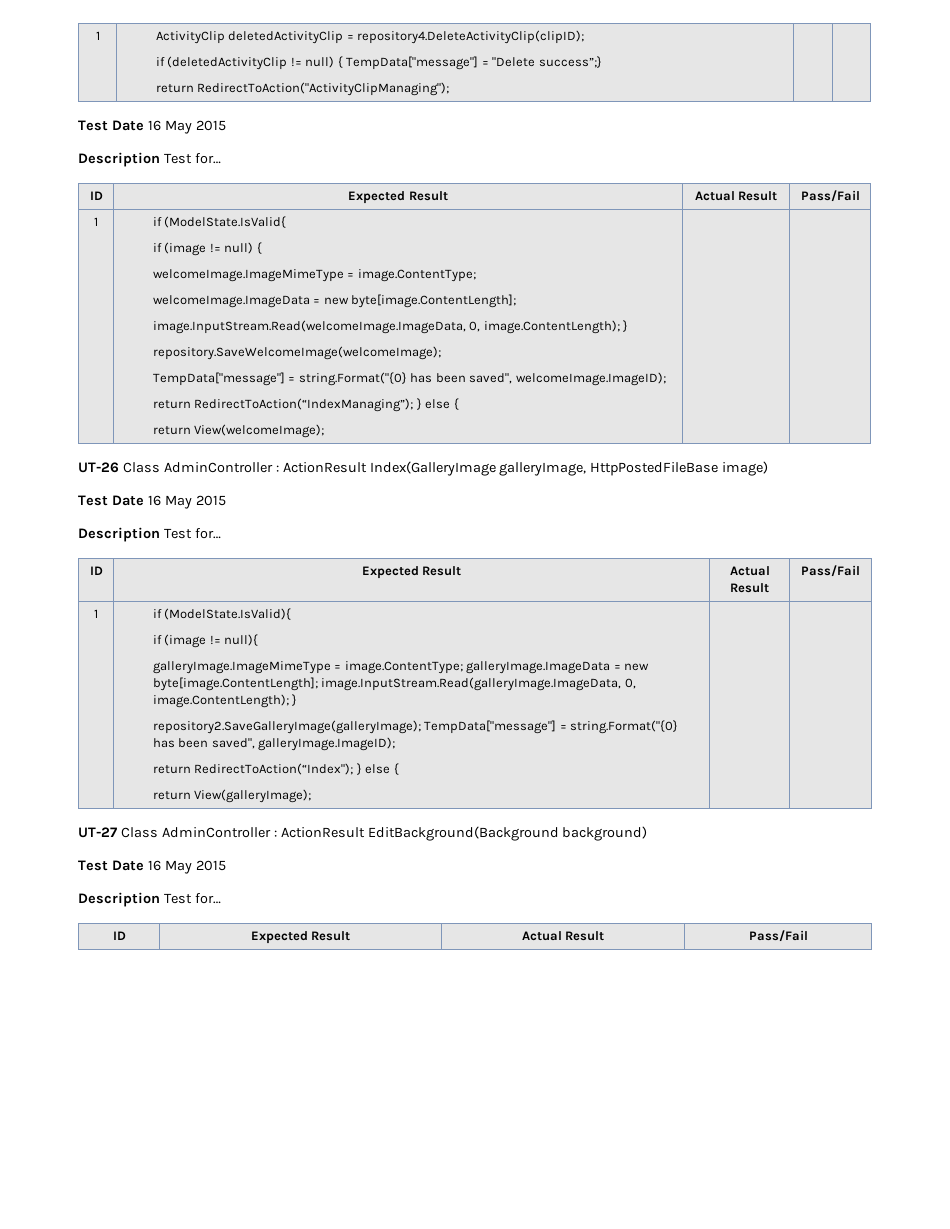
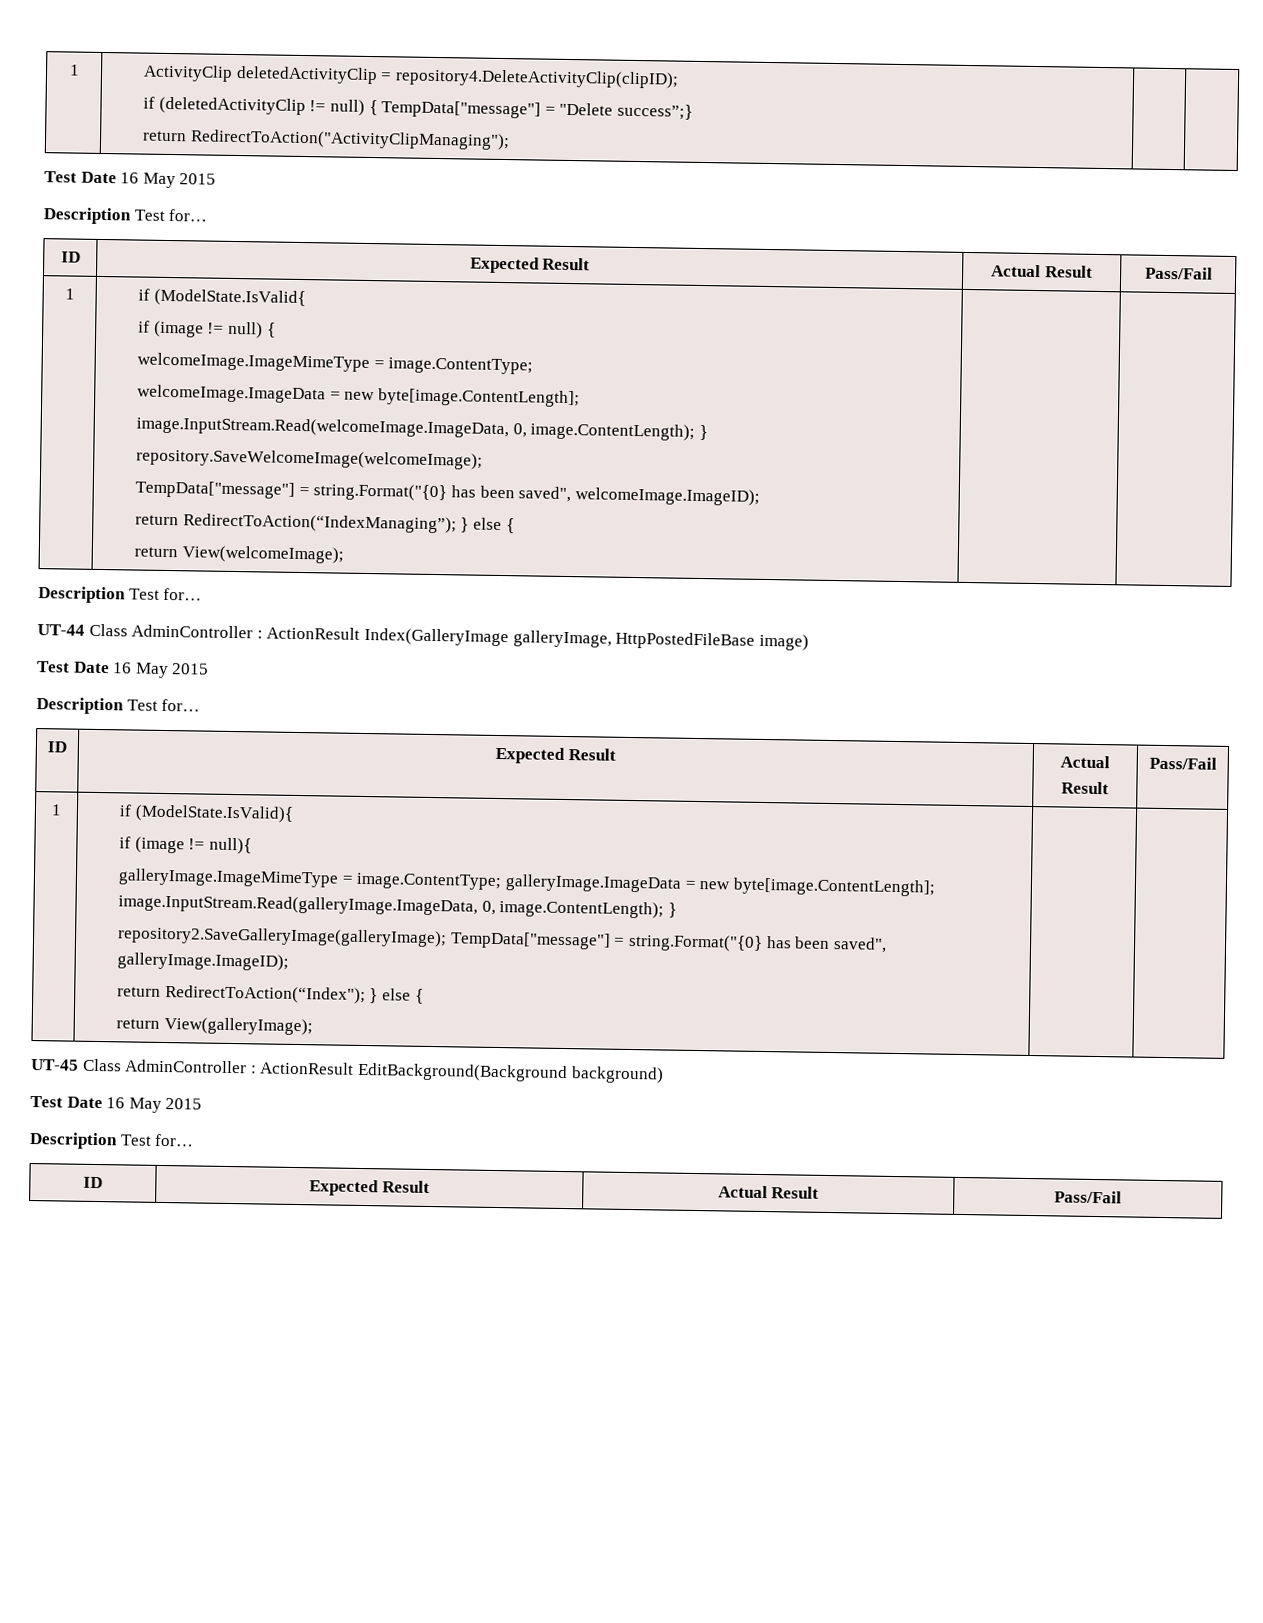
  1 | if (ModelState.IsValid{
  if (image != null) {
  welcomeImage.ImageMimeType = image.ContentType;
  welcomeImage.ImageData = new byte[image.ContentLength];
  image.InputStream.Read(welcomeImage.ImageData, 0, image.ContentLength); }
  repository.SaveWelcomeImage(welcomeImage);
  TempData["message"] = string.Format("{0} has been saved", welcomeImage.ImageID);
  return RedirectToAction(“IndexManaging”); } else {
  return View(welcomeImage); | |
- UT-26 Class AdminController : ActionResult Index(GalleryImage galleryImage, HttpPostedFileBase image)
+ Description Test for…
+ UT-44 Class AdminController : ActionResult Index(GalleryImage galleryImage, HttpPostedFileBase image)
- UT-27 Class AdminController : ActionResult EditBackground(Background background)
+ UT-45 Class AdminController : ActionResult EditBackground(Background background)

